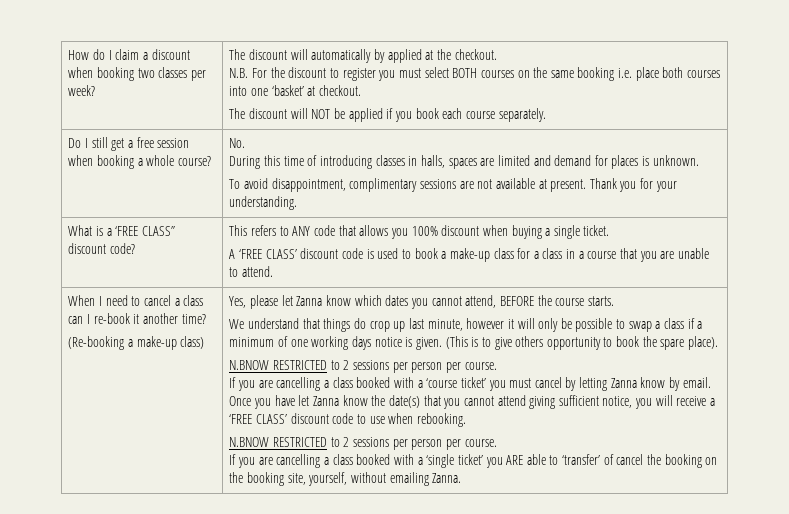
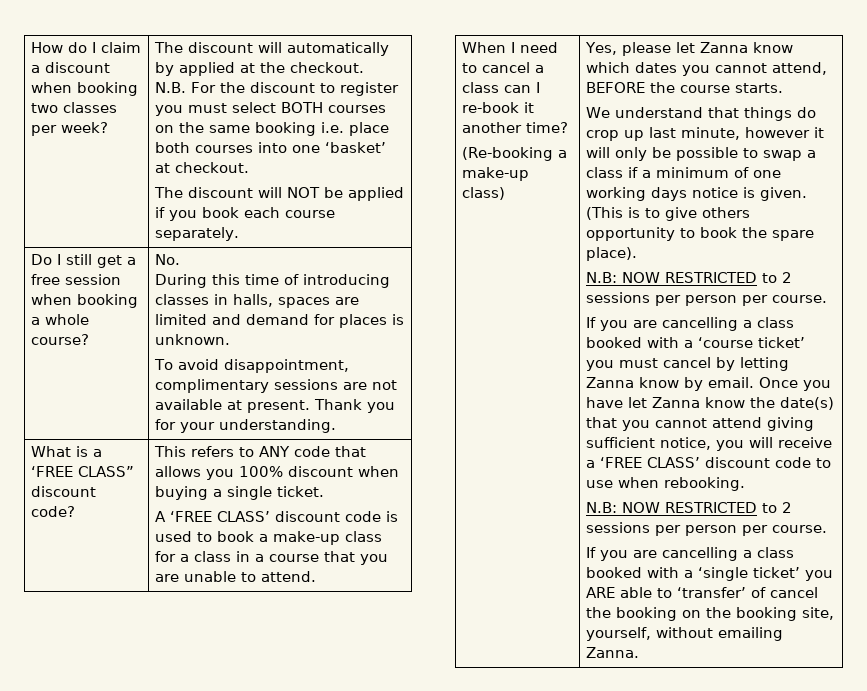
  (This is to give others opportunity to book the spare place).
- N.BNOW RESTRICTED to 2 sessions per person per course.
+ N.B: NOW RESTRICTED to 2 sessions per person per course.
  Once you have let Zanna know the date(s) that you cannot attend giving sufficient notice, you will receive a ‘FREE CLASS’ discount code to use when rebooking.
- N.BNOW RESTRICTED to 2 sessions per person per course.
+ N.B: NOW RESTRICTED to 2 sessions per person per course.

